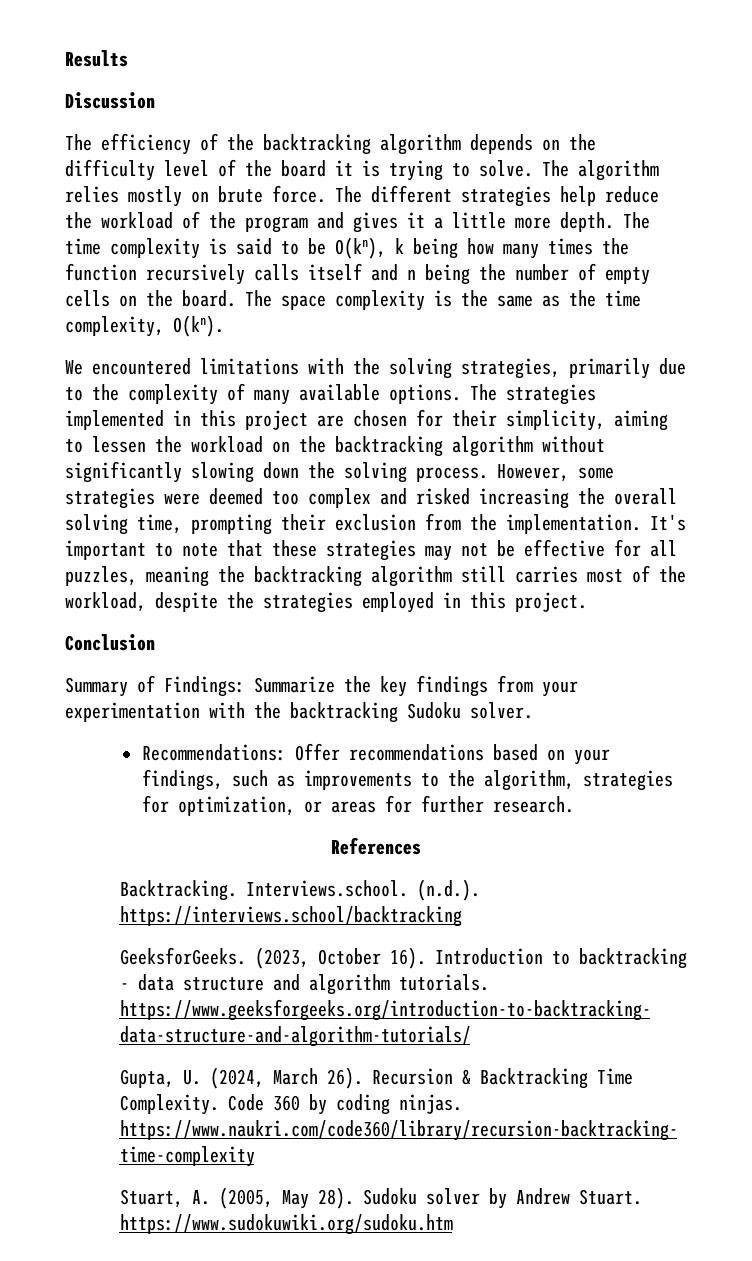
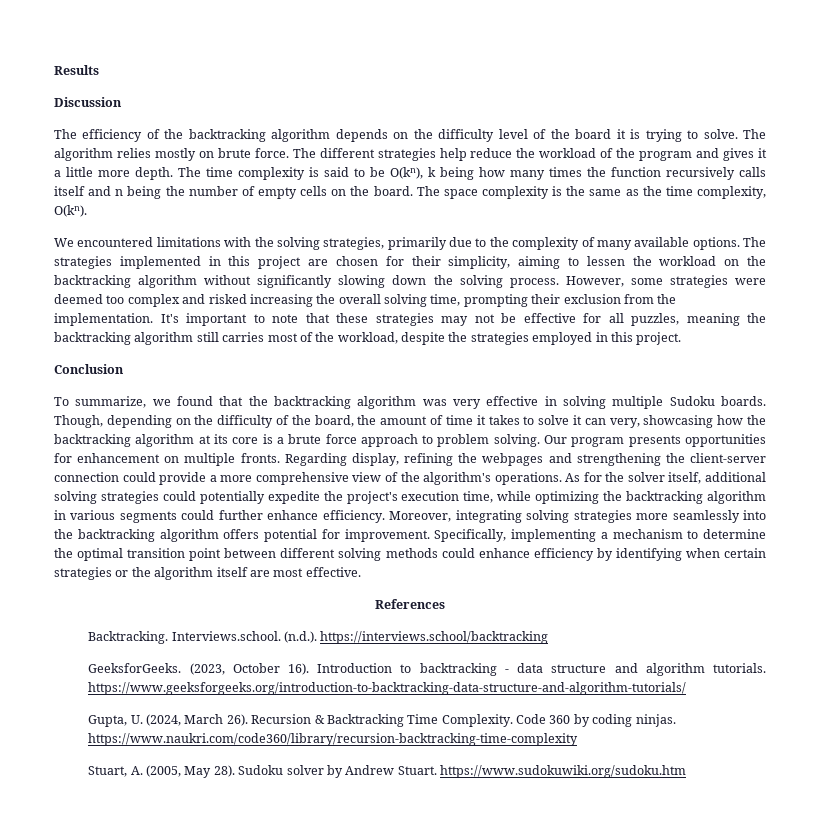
- Summary of Findings: Summarize the key findings from your experimentation with the backtracking Sudoku solver.
- Recommendations: Offer recommendations based on your findings, such as improvements to the algorithm, strategies for optimization, or areas for further research.
+ To summarize, we found that the backtracking algorithm was very effective in solving multiple Sudoku boards. Though, depending on the difficulty of the board, the amount of time it takes to solve it can very, showcasing how the backtracking algorithm at its core is a brute force approach to problem solving. Our program presents opportunities for enhancement on multiple fronts. Regarding display, refining the webpages and strengthening the client-server connection could provide a more comprehensive view of the algorithm's operations. As for the solver itself, additional solving strategies could potentially expedite the project's execution time, while optimizing the backtracking algorithm in various segments could further enhance efficiency. Moreover, integrating solving strategies more seamlessly into the backtracking algorithm offers potential for improvement. Specifically, implementing a mechanism to determine the optimal transition point between different solving methods could enhance efficiency by identifying when certain strategies or the algorithm itself are most effective.

